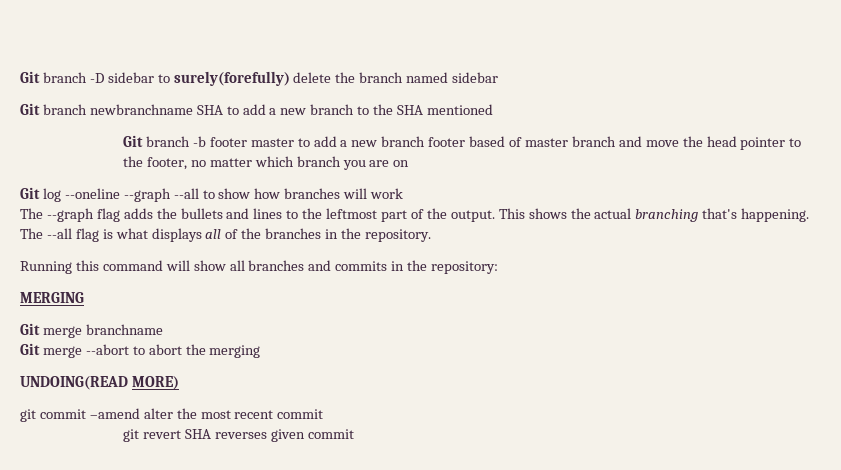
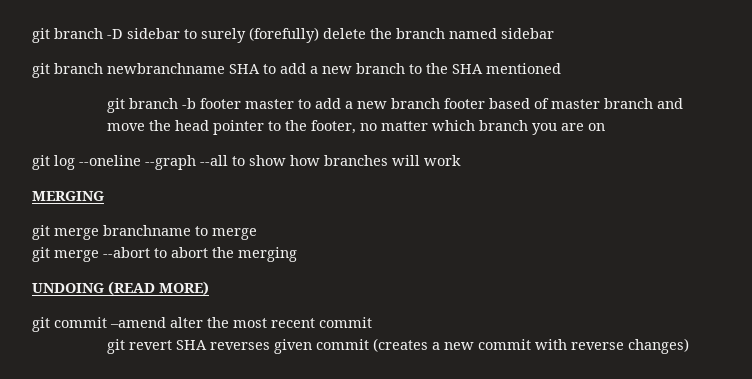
- Git branch -D sidebar to surely(forefully) delete the branch named sidebar
+ git branch -D sidebar to surely (forefully) delete the branch named sidebar
- Git branch newbranchname SHA to add a new branch to the SHA mentioned
+ git branch newbranchname SHA to add a new branch to the SHA mentioned
- Git branch -b footer master to add a new branch footer based of master branch and move the head pointer to the footer, no matter which branch you are on
+ git branch -b footer master to add a new branch footer based of master branch and move the head pointer to the footer, no matter which branch you are on
- Git log --oneline --graph --all to show how branches will work
+ git log --oneline --graph --all to show how branches will work
- The --graph flag adds the bullets and lines to the leftmost part of the output. This shows the actual branching that's happening. The --all flag is what displays all of the branches in the repository.
- Running this command will show all branches and commits in the repository:
- Git merge branchname
- Git merge --abort to abort the merging
+ git merge branchname to merge
+ git merge --abort to abort the merging
- UNDOING(READ MORE)
+ UNDOING (READ MORE)
- git revert SHA reverses given commit
+ git revert SHA reverses given commit (creates a new commit with reverse changes)

